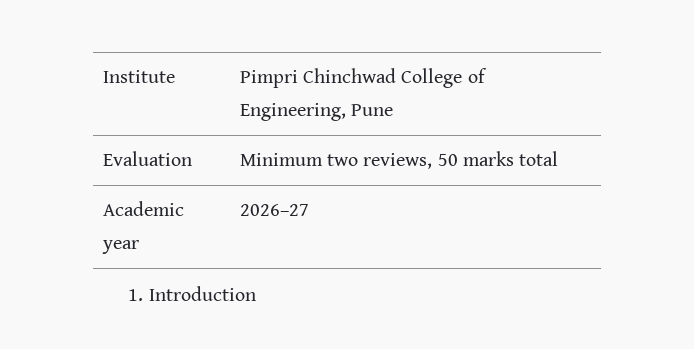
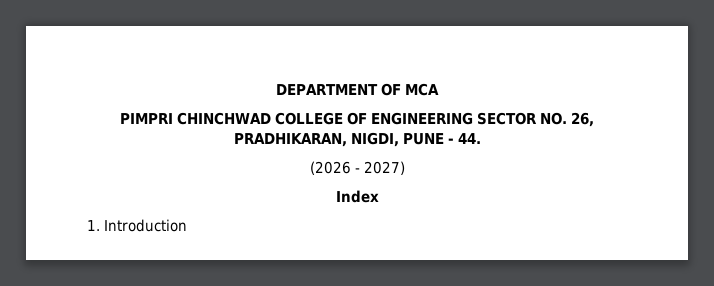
- Institute | Pimpri Chinchwad College of Engineering, Pune
- Evaluation | Minimum two reviews, 50 marks total
- Academic year | 2026–27
+ DEPARTMENT OF MCA
+ PIMPRI CHINCHWAD COLLEGE OF ENGINEERING SECTOR NO. 26, PRADHIKARAN, NIGDI, PUNE - 44.
+ (2026 - 2027)
+ Index

